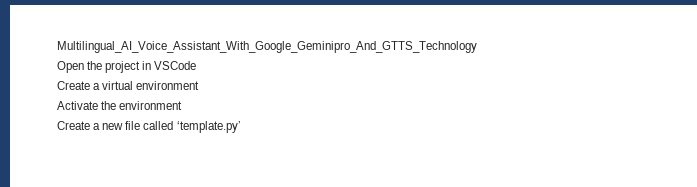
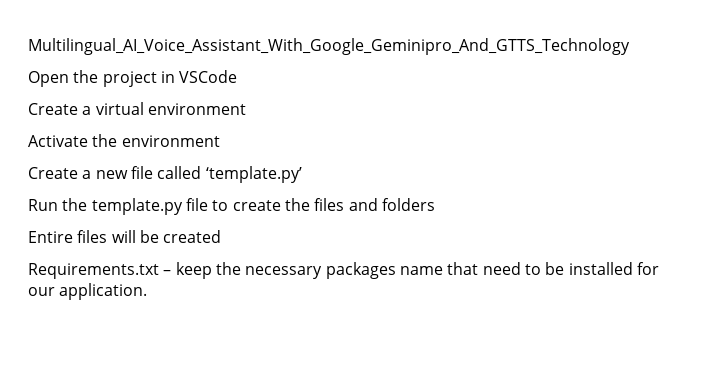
+ Run the template.py file to create the files and folders
+ Entire files will be created
+ Requirements.txt – keep the necessary packages name that need to be installed for our application.

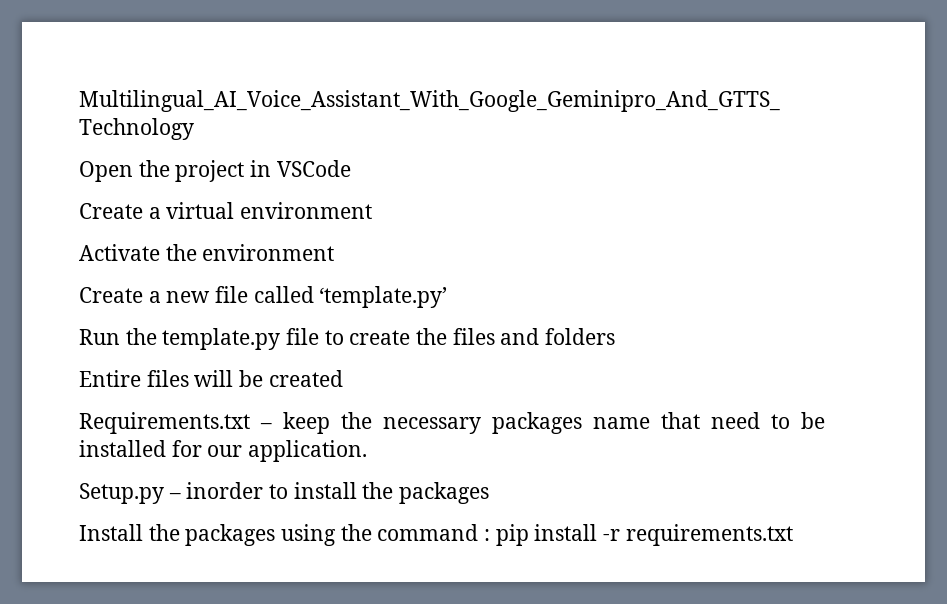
+ Setup.py – inorder to install the packages
+ Install the packages using the command : pip install -r requirements.txt

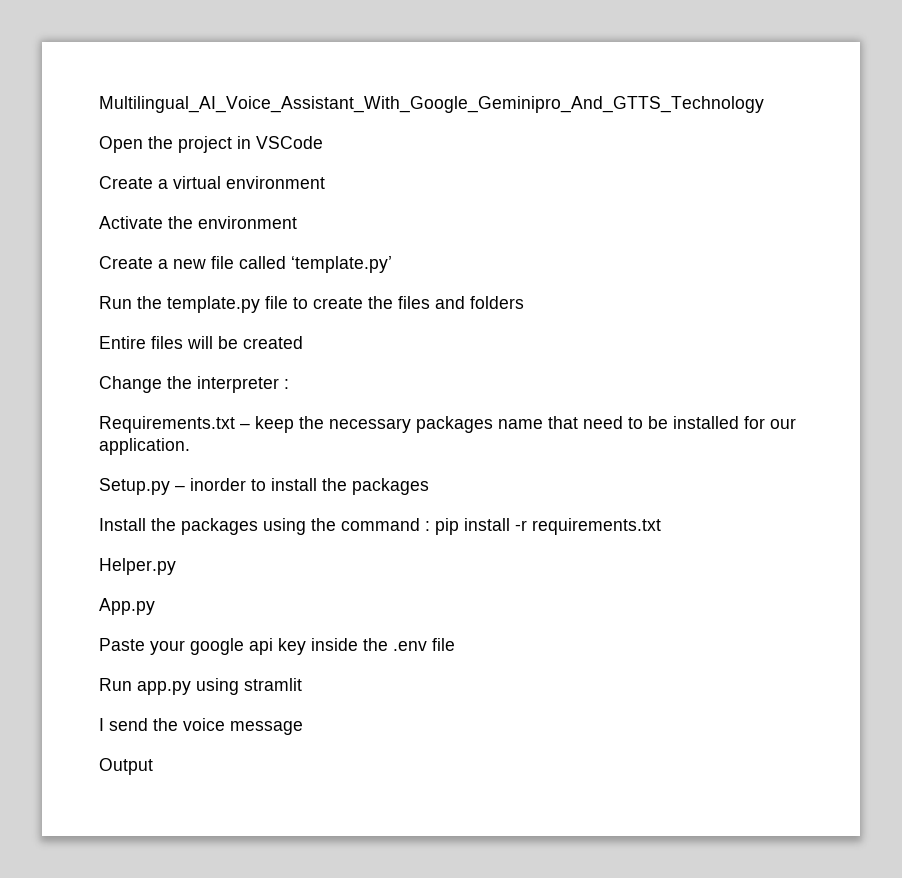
+ Change the interpreter :
+ Helper.py
+ App.py
+ Paste your google api key inside the .env file
+ Run app.py using stramlit
+ I send the voice message
+ Output

